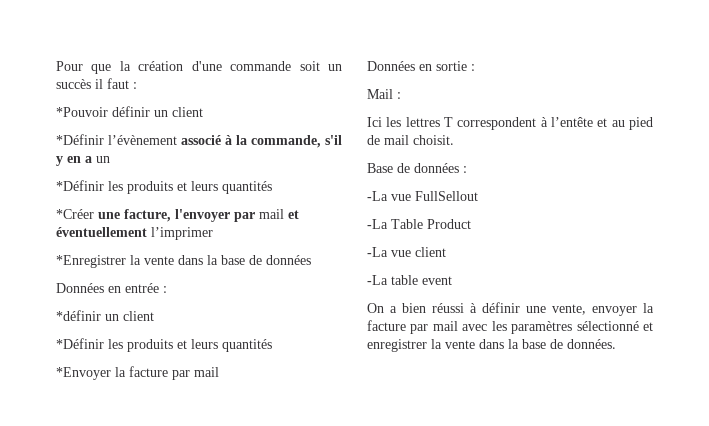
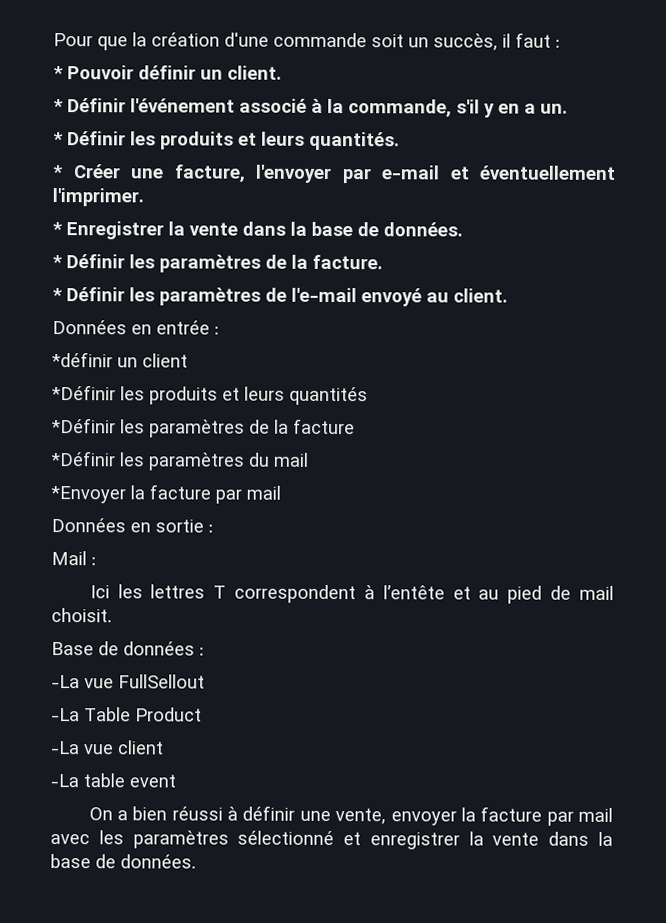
- Pour que la création d'une commande soit un succès il faut :
+ Pour que la création d'une commande soit un succès, il faut :
- *Pouvoir définir un client
- *Définir l’évènement associé à la commande, s'il y en a un
- *Définir les produits et leurs quantités
- *Créer une facture, l'envoyer par mail et éventuellement l’imprimer
- *Enregistrer la vente dans la base de données
+ * Pouvoir définir un client.
+ * Définir l'événement associé à la commande, s'il y en a un.
+ * Définir les produits et leurs quantités.
+ * Créer une facture, l'envoyer par e-mail et éventuellement l'imprimer.
+ * Enregistrer la vente dans la base de données.
+ * Définir les paramètres de la facture.
+ * Définir les paramètres de l'e-mail envoyé au client.
+ *Définir les paramètres de la facture
+ *Définir les paramètres du mail

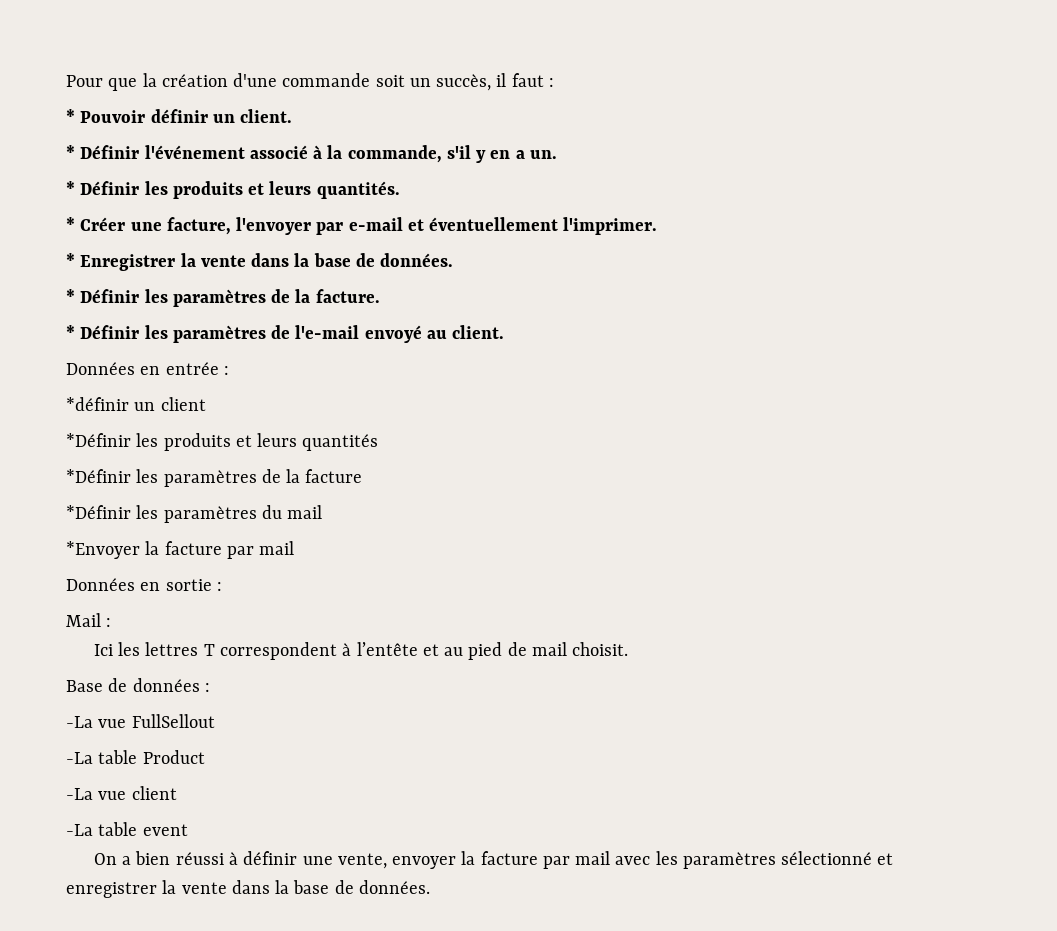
- -La Table Product
+ -La table Product

